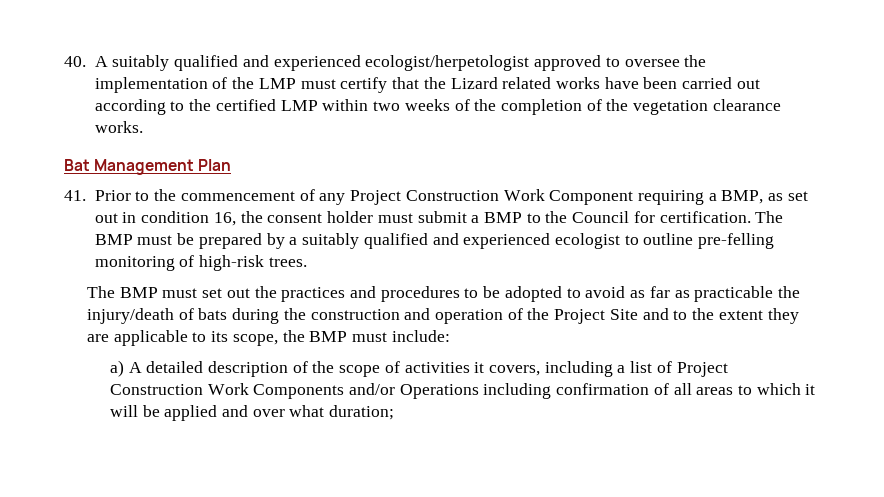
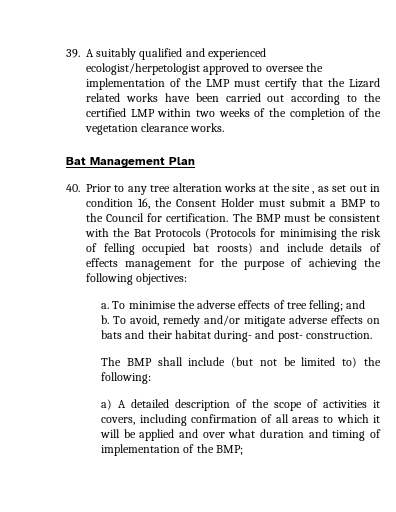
- 40. A suitably qualified and experienced ecologist/herpetologist approved to oversee the implementation of the LMP must certify that the Lizard related works have been carried out according to the certified LMP within two weeks of the completion of the vegetation clearance works.
+ 39. A suitably qualified and experienced ecologist/herpetologist approved to oversee the implementation of the LMP must certify that the Lizard related works have been carried out according to the certified LMP within two weeks of the completion of the vegetation clearance works.
- 41. Prior to the commencement of any Project Construction Work Component requiring a BMP, as set out in condition 16, the consent holder must submit a BMP to the Council for certification.
+ 40. Prior to any tree alteration works at the site , as set out in condition 16, the Consent Holder must submit a BMP to the Council for certification.
- The BMP must be prepared by a suitably qualified and experienced ecologist to outline pre-felling monitoring of high-risk trees.
- The BMP must set out the practices and procedures to be adopted to avoid as far as practicable the injury/death of bats during the construction and operation of the Project Site and to the extent they are applicable to its scope, the BMP must include:
+ The BMP must be consistent with the Bat Protocols (Protocols for minimising the risk of felling occupied bat roosts) and include details of effects management for the purpose of achieving the following objectives:
+ a. To minimise the adverse effects of tree felling; and
+ b. To avoid, remedy and/or mitigate adverse effects on bats and their habitat during- and post- construction.
+ The BMP shall include (but not be limited to) the following:
- a) A detailed description of the scope of activities it covers, including a list of Project Construction Work Components and/or Operations including confirmation of all areas to which it will be applied and over what duration;
+ a) A detailed description of the scope of activities it covers, including confirmation of all areas to which it will be applied and over what duration and timing of implementation of the BMP;

